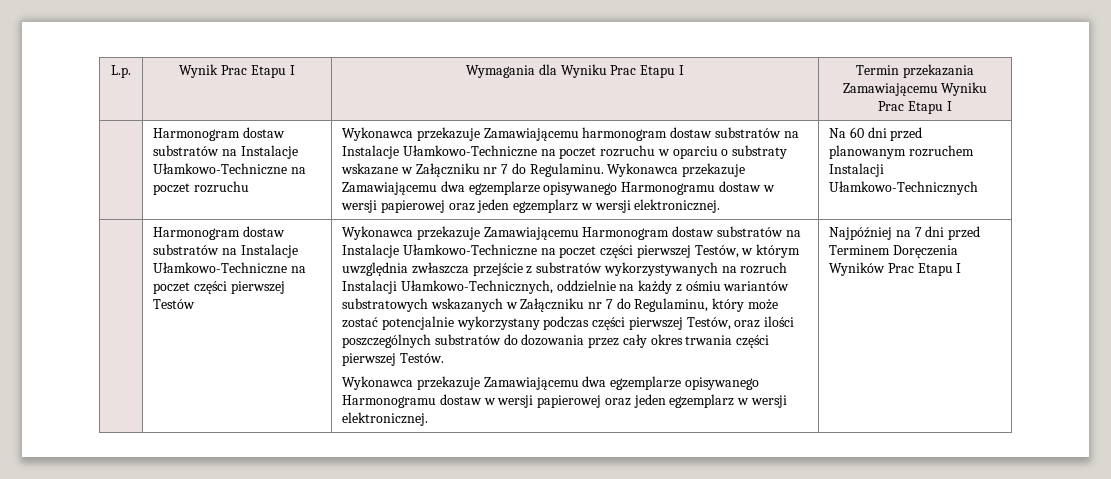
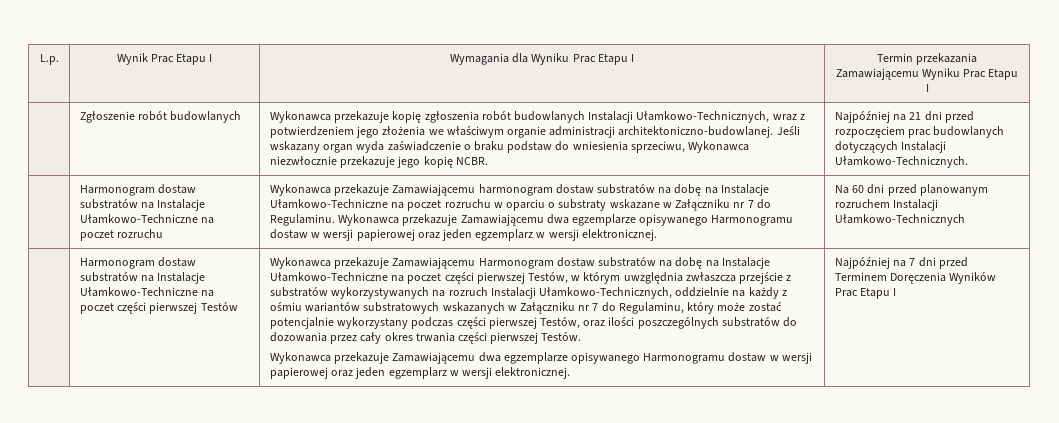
+ Zgłoszenie robót budowlanych | Wykonawca przekazuje kopię zgłoszenia robót budowlanych Instalacji Ułamkowo-Technicznych, wraz z potwierdzeniem jego złożenia we właściwym organie administracji architektoniczno-budowlanej. Jeśli wskazany organ wyda zaświadczenie o braku podstaw do wniesienia sprzeciwu, Wykonawca niezwłocznie przekazuje jego kopię NCBR. | Najpóźniej na 21 dni przed rozpoczęciem prac budowlanych dotyczących Instalacji Ułamkowo-Technicznych.
- Wykonawca przekazuje Zamawiającemu harmonogram dostaw substratów na Instalacje Ułamkowo-Techniczne na poczet rozruchu w oparciu o substraty wskazane w Załączniku nr 7 do Regulaminu.
+ Wykonawca przekazuje Zamawiającemu harmonogram dostaw substratów na dobę na Instalacje Ułamkowo-Techniczne na poczet rozruchu w oparciu o substraty wskazane w Załączniku nr 7 do Regulaminu.
- Wykonawca przekazuje Zamawiającemu Harmonogram dostaw substratów na Instalacje Ułamkowo-Techniczne na poczet części pierwszej Testów, w którym uwzględnia zwłaszcza przejście z substratów wykorzystywanych na rozruch Instalacji Ułamkowo-Technicznych, oddzielnie na każdy z ośmiu wariantów substratowych wskazanych w Załączniku nr 7 do Regulaminu, który może zostać potencjalnie wykorzystany podczas części pierwszej Testów, oraz ilości poszczególnych substratów do dozowania przez cały okres trwania części pierwszej Testów.
+ Wykonawca przekazuje Zamawiającemu Harmonogram dostaw substratów na dobę na Instalacje Ułamkowo-Techniczne na poczet części pierwszej Testów, w którym uwzględnia zwłaszcza przejście z substratów wykorzystywanych na rozruch Instalacji Ułamkowo-Technicznych, oddzielnie na każdy z ośmiu wariantów substratowych wskazanych w Załączniku nr 7 do Regulaminu, który może zostać potencjalnie wykorzystany podczas części pierwszej Testów, oraz ilości poszczególnych substratów do dozowania przez cały okres trwania części pierwszej Testów.

